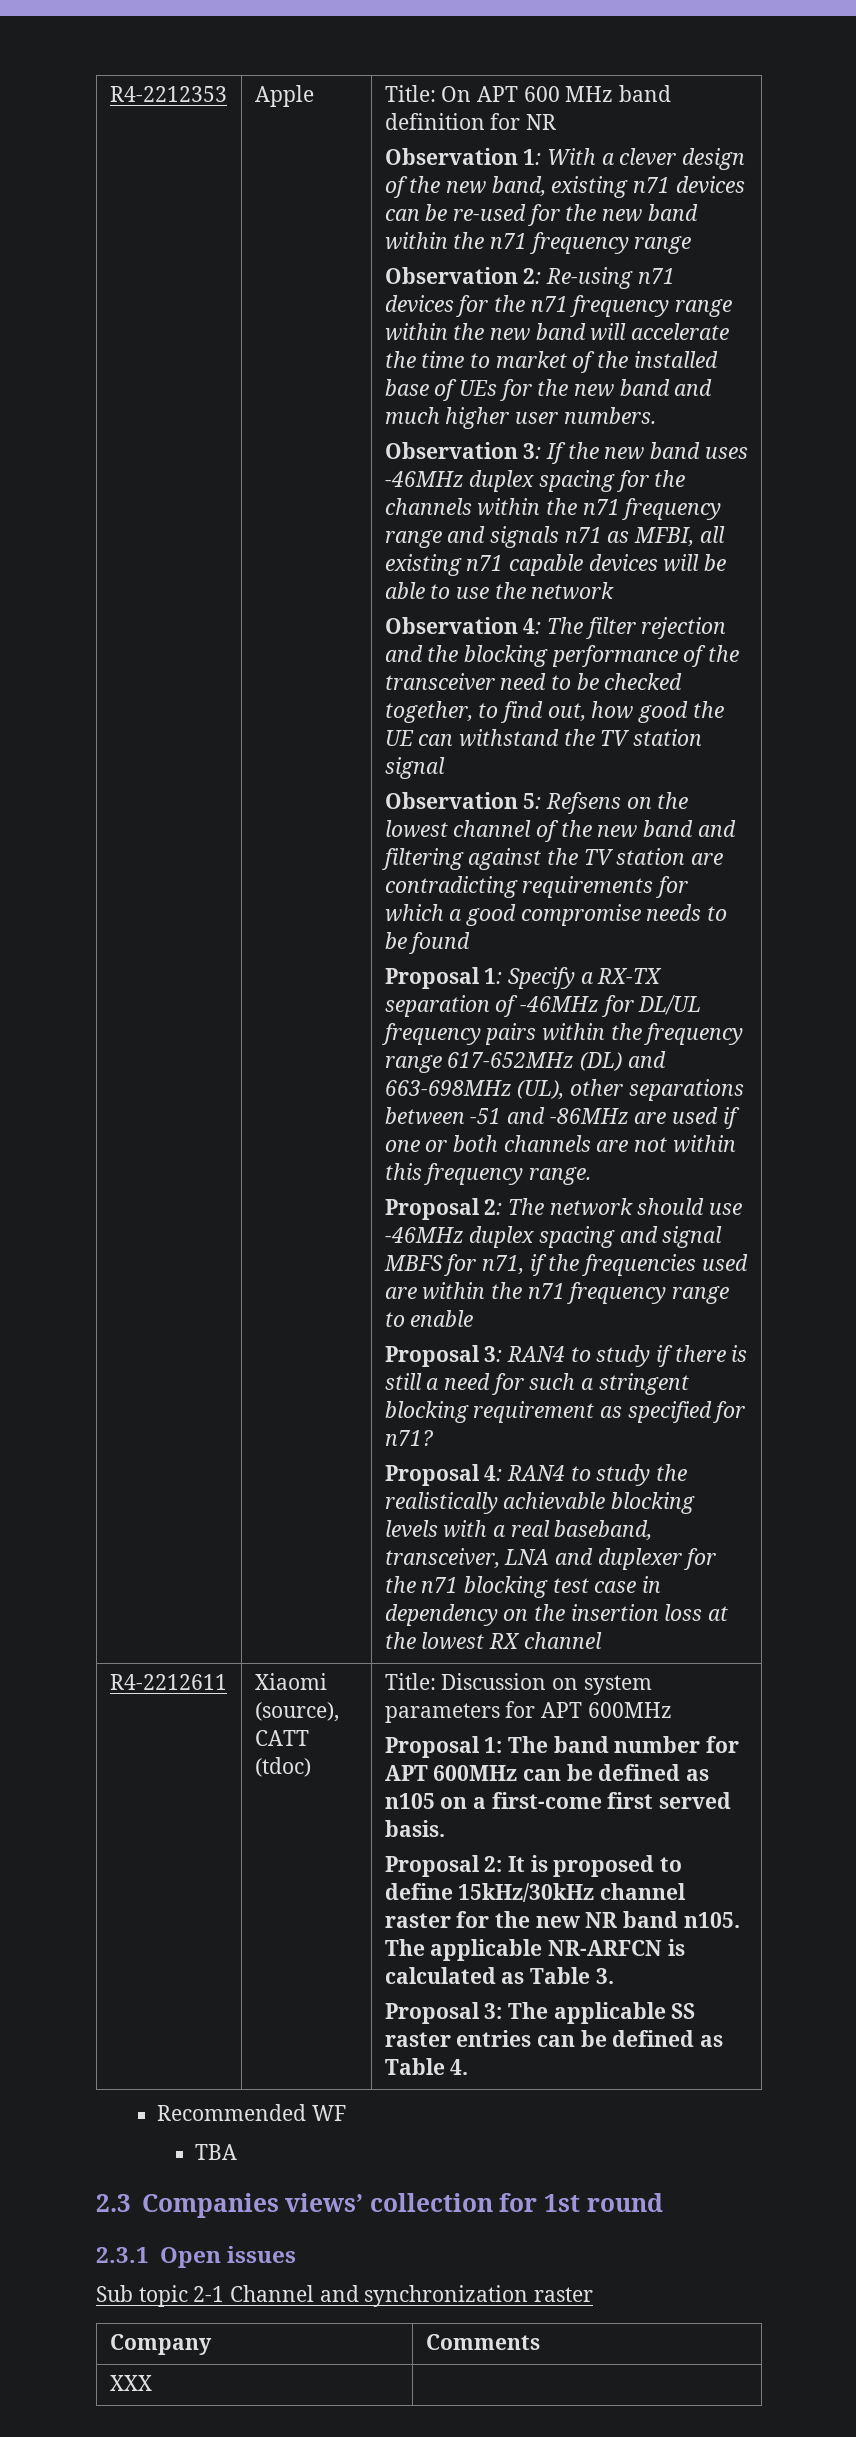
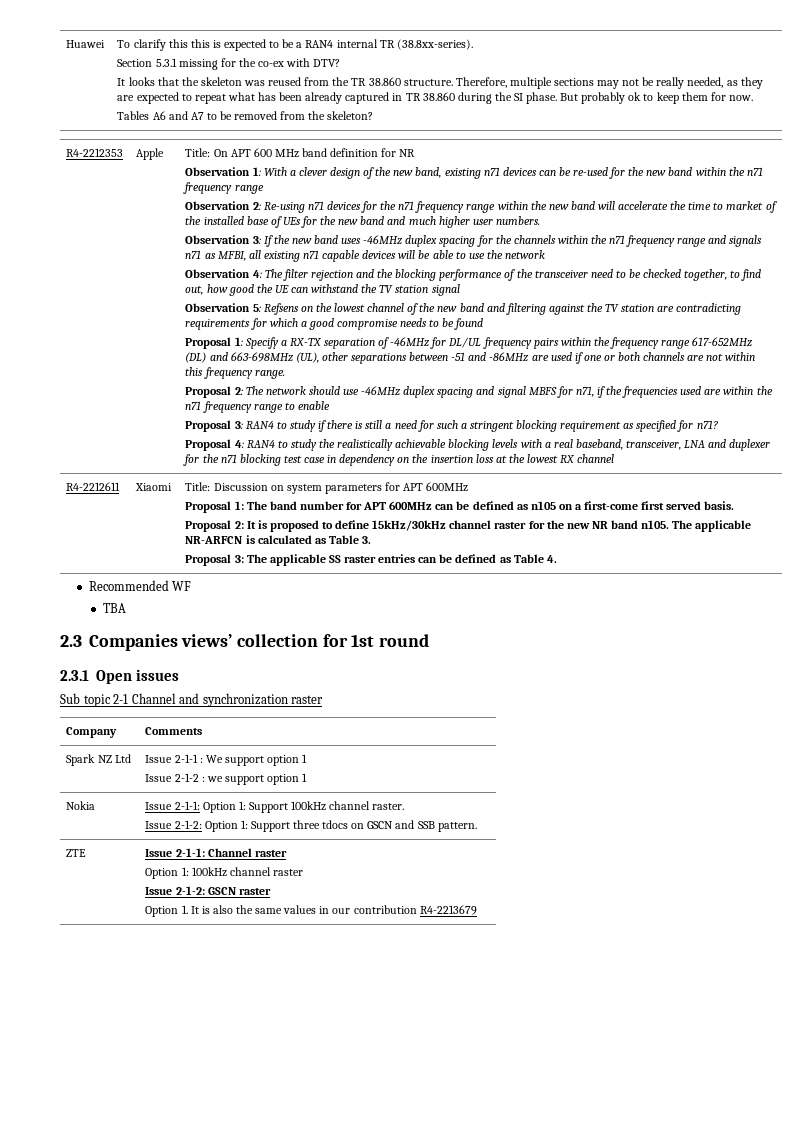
+ Huawei | To clarify this this is expected to be a RAN4 internal TR (38.8xx-series).
+ Section 5.3.1 missing for the co-ex with DTV?
+ It looks that the skeleton was reused from the TR 38.860 structure. Therefore, multiple sections may not be really needed, as they are expected to repeat what has been already captured in TR 38.860 during the SI phase. But probably ok to keep them for now.
+ Tables A6 and A7 to be removed from the skeleton?
- Xiaomi (source), CATT (tdoc)
+ Xiaomi
- XXX |
+ Spark NZ Ltd | Issue 2-1-1 : We support option 1
+ Issue 2-1-2 : we support option 1
+ Nokia | Issue 2-1-1: Option 1: Support 100kHz channel raster.
+ Issue 2-1-2: Option 1: Support three tdocs on GSCN and SSB pattern.
+ ZTE | Issue 2-1-1: Channel raster
+ Option 1: 100kHz channel raster
+ Issue 2-1-2: GSCN raster
+ Option 1. It is also the same values in our contribution R4-2213679

